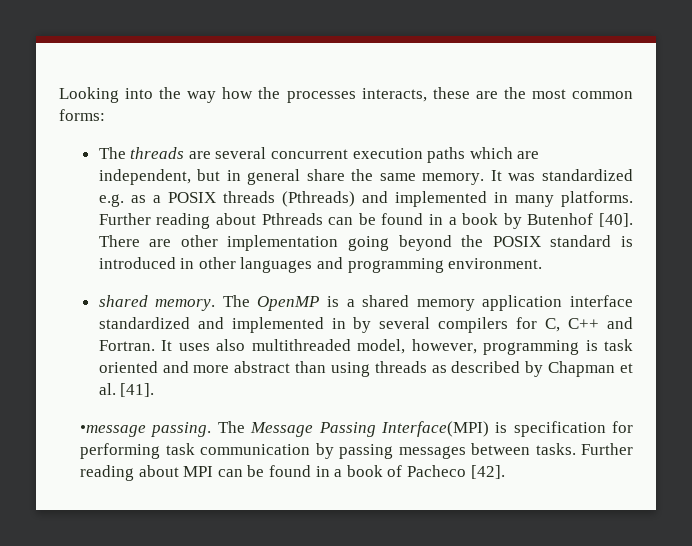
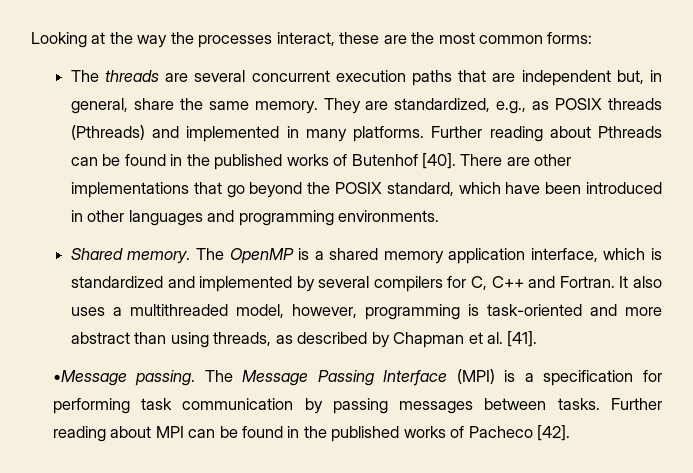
- Looking into the way how the processes interacts, these are the most common forms:
+ Looking at the way the processes interact, these are the most common forms:
- The threads are several concurrent execution paths which are independent, but in general share the same memory. It was standardized e.g. as a POSIX threads (Pthreads) and implemented in many platforms.
+ The threads are several concurrent execution paths that are independent but, in general, share the same memory. They are standardized, e.g., as POSIX threads (Pthreads) and implemented in many platforms.
- Further reading about Pthreads can be found in a book by Butenhof [40].
+ Further reading about Pthreads can be found in the published works of Butenhof [40].
- There are other implementation going beyond the POSIX standard is introduced in other languages and programming environment.
- shared memory.
+ There are other implementations that go beyond the POSIX standard, which have been introduced in other languages and programming environments.
+ Shared memory.
- The OpenMP is a shared memory application interface standardized and implemented in by several compilers for C, C++ and Fortran.
+ The OpenMP is a shared memory application interface, which is standardized and implemented by several compilers for C, C++ and Fortran.
- It uses also multithreaded model, however, programming is task oriented and more abstract than using threads as described by Chapman et al. [41].
+ It also uses a multithreaded model, however, programming is task-oriented and more abstract than using threads, as described by Chapman et al. [41].
- •message passing.
+ •Message passing.
- The Message Passing Interface(MPI) is specification for performing task communication by passing messages between tasks.
+ The Message Passing Interface (MPI) is a specification for performing task communication by passing messages between tasks.
- Further reading about MPI can be found in a book of Pacheco [42].
+ Further reading about MPI can be found in the published works of Pacheco [42].

